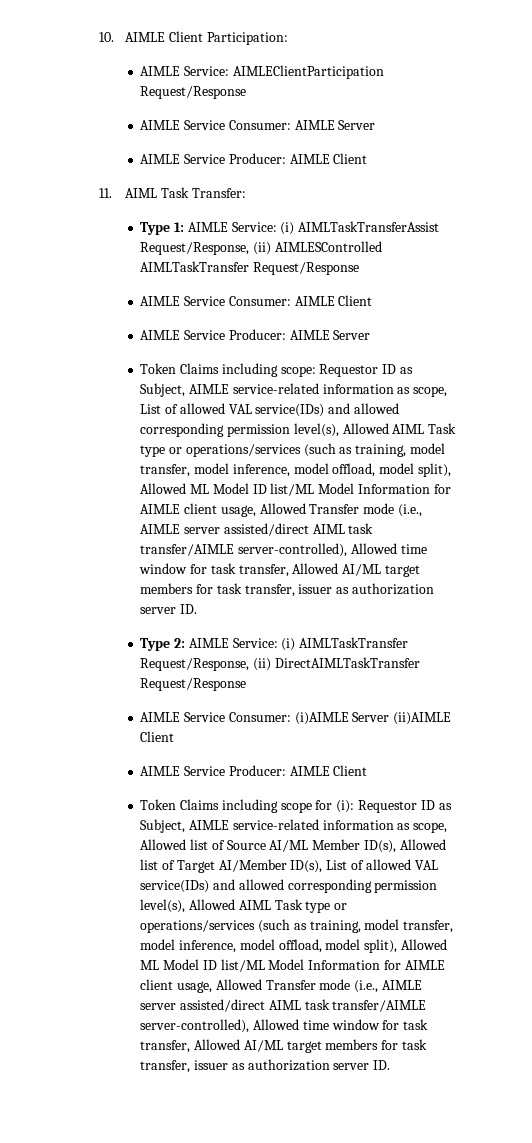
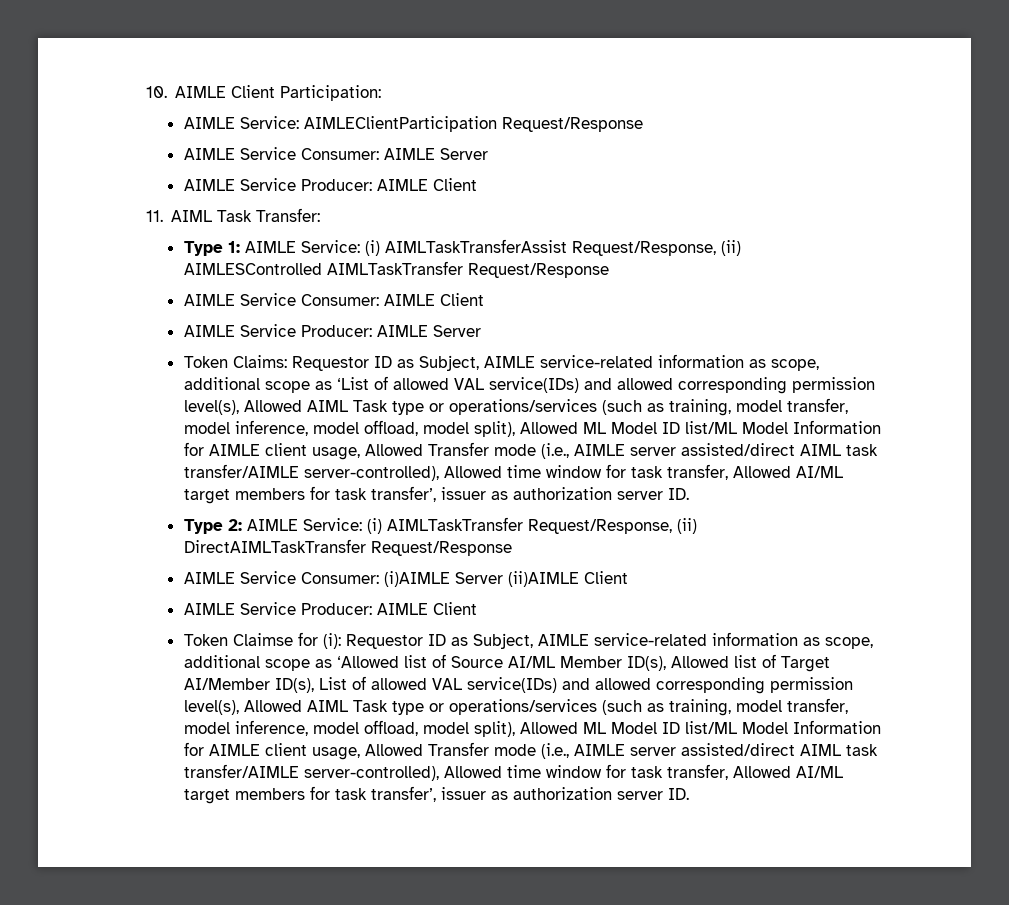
- Token Claims including scope: Requestor ID as Subject, AIMLE service-related information as scope, List of allowed VAL service(IDs) and allowed corresponding permission level(s), Allowed AIML Task type or operations/services (such as training, model transfer, model inference, model offload, model split), Allowed ML Model ID list/ML Model Information for AIMLE client usage, Allowed Transfer mode (i.e., AIMLE server assisted/direct AIML task transfer/AIMLE server-controlled), Allowed time window for task transfer, Allowed AI/ML target members for task transfer, issuer as authorization server ID.
+ Token Claims: Requestor ID as Subject, AIMLE service-related information as scope, additional scope as ‘List of allowed VAL service(IDs) and allowed corresponding permission level(s), Allowed AIML Task type or operations/services (such as training, model transfer, model inference, model offload, model split), Allowed ML Model ID list/ML Model Information for AIMLE client usage, Allowed Transfer mode (i.e., AIMLE server assisted/direct AIML task transfer/AIMLE server-controlled), Allowed time window for task transfer, Allowed AI/ML target members for task transfer’, issuer as authorization server ID.
- Token Claims including scope for (i):
+ Token Claimse for (i):
- Requestor ID as Subject, AIMLE service-related information as scope, Allowed list of Source AI/ML Member ID(s), Allowed list of Target AI/Member ID(s), List of allowed VAL service(IDs) and allowed corresponding permission level(s), Allowed AIML Task type or operations/services (such as training, model transfer, model inference, model offload, model split), Allowed ML Model ID list/ML Model Information for AIMLE client usage, Allowed Transfer mode (i.e., AIMLE server assisted/direct AIML task transfer/AIMLE server-controlled), Allowed time window for task transfer, Allowed AI/ML target members for task transfer, issuer as authorization server ID.
+ Requestor ID as Subject, AIMLE service-related information as scope, additional scope as ‘Allowed list of Source AI/ML Member ID(s), Allowed list of Target AI/Member ID(s), List of allowed VAL service(IDs) and allowed corresponding permission level(s), Allowed AIML Task type or operations/services (such as training, model transfer, model inference, model offload, model split), Allowed ML Model ID list/ML Model Information for AIMLE client usage, Allowed Transfer mode (i.e., AIMLE server assisted/direct AIML task transfer/AIMLE server-controlled), Allowed time window for task transfer, Allowed AI/ML target members for task transfer’, issuer as authorization server ID.

